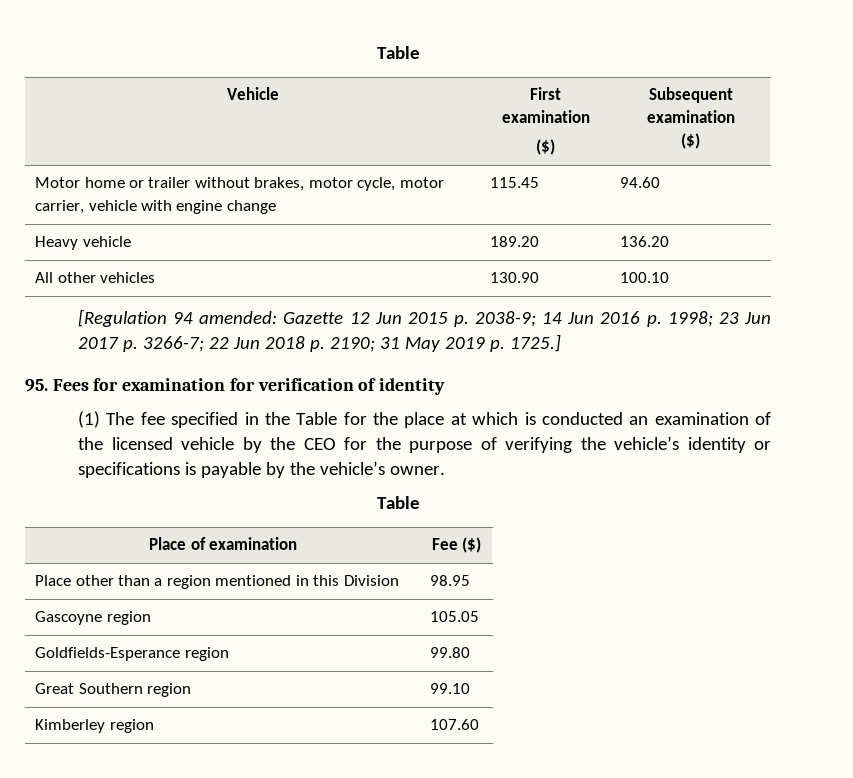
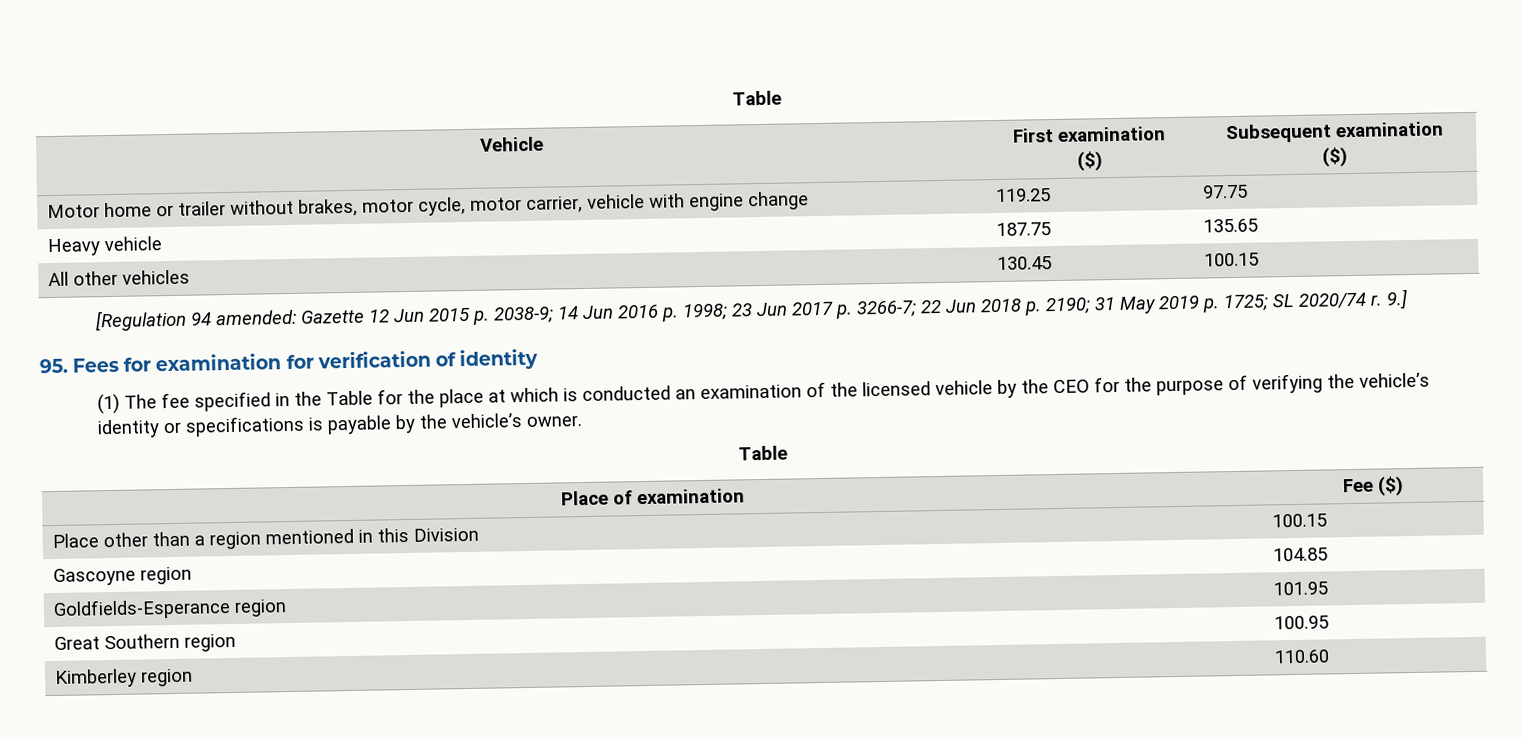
- Motor home or trailer without brakes, motor cycle, motor carrier, vehicle with engine change | 115.45 | 94.60
+ Motor home or trailer without brakes, motor cycle, motor carrier, vehicle with engine change | 119.25 | 97.75
- Heavy vehicle | 189.20 | 136.20
+ Heavy vehicle | 187.75 | 135.65
- All other vehicles | 130.90 | 100.10
+ All other vehicles | 130.45 | 100.15
- [Regulation 94 amended: Gazette 12 Jun 2015 p. 2038-9; 14 Jun 2016 p. 1998; 23 Jun 2017 p. 3266-7; 22 Jun 2018 p. 2190; 31 May 2019 p. 1725.]
+ [Regulation 94 amended: Gazette 12 Jun 2015 p. 2038-9; 14 Jun 2016 p. 1998; 23 Jun 2017 p. 3266-7; 22 Jun 2018 p. 2190; 31 May 2019 p. 1725; SL 2020/74 r. 9.]
- Place other than a region mentioned in this Division | 98.95
+ Place other than a region mentioned in this Division | 100.15
- Gascoyne region | 105.05
+ Gascoyne region | 104.85
- Goldfields-Esperance region | 99.80
+ Goldfields-Esperance region | 101.95
- Great Southern region | 99.10
+ Great Southern region | 100.95
- Kimberley region | 107.60
+ Kimberley region | 110.60

